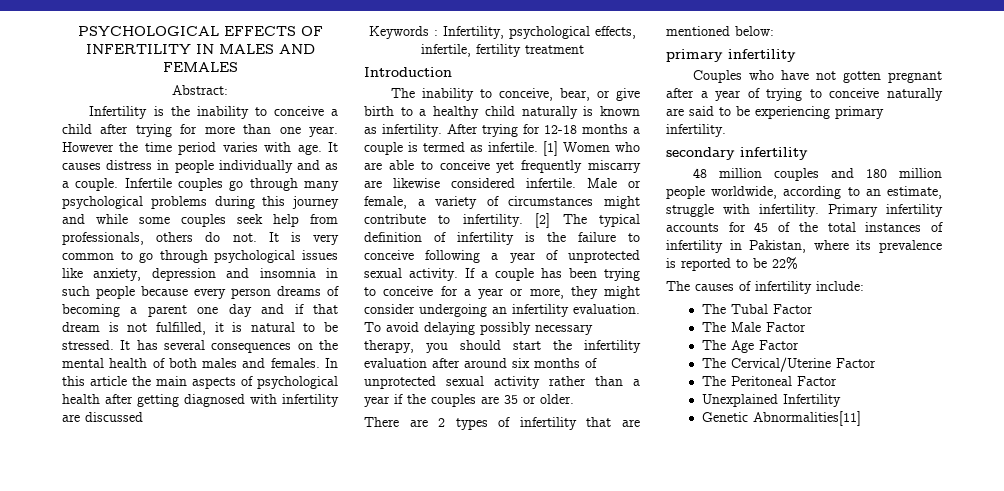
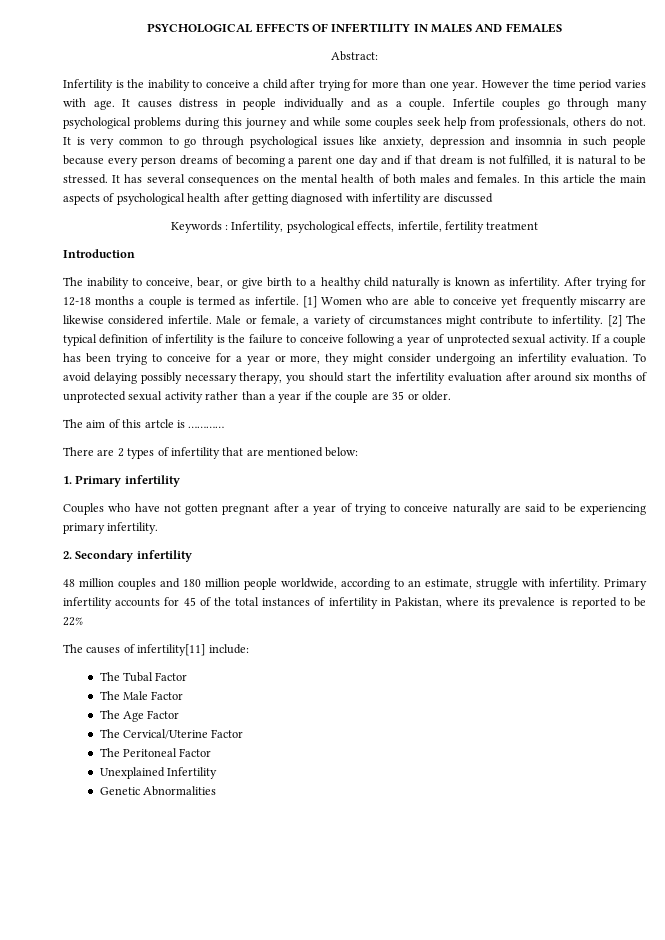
- To avoid delaying possibly necessary therapy, you should start the infertility evaluation after around six months of unprotected sexual activity rather than a year if the couples are 35 or older.
+ To avoid delaying possibly necessary therapy, you should start the infertility evaluation after around six months of unprotected sexual activity rather than a year if the couple are 35 or older.
+ The aim of this artcle is …………
- primary infertility
+ 1. Primary infertility
- secondary infertility
+ 2. Secondary infertility
- The causes of infertility include:
+ The causes of infertility[11] include:
- Genetic Abnormalities[11]
+ Genetic Abnormalities

